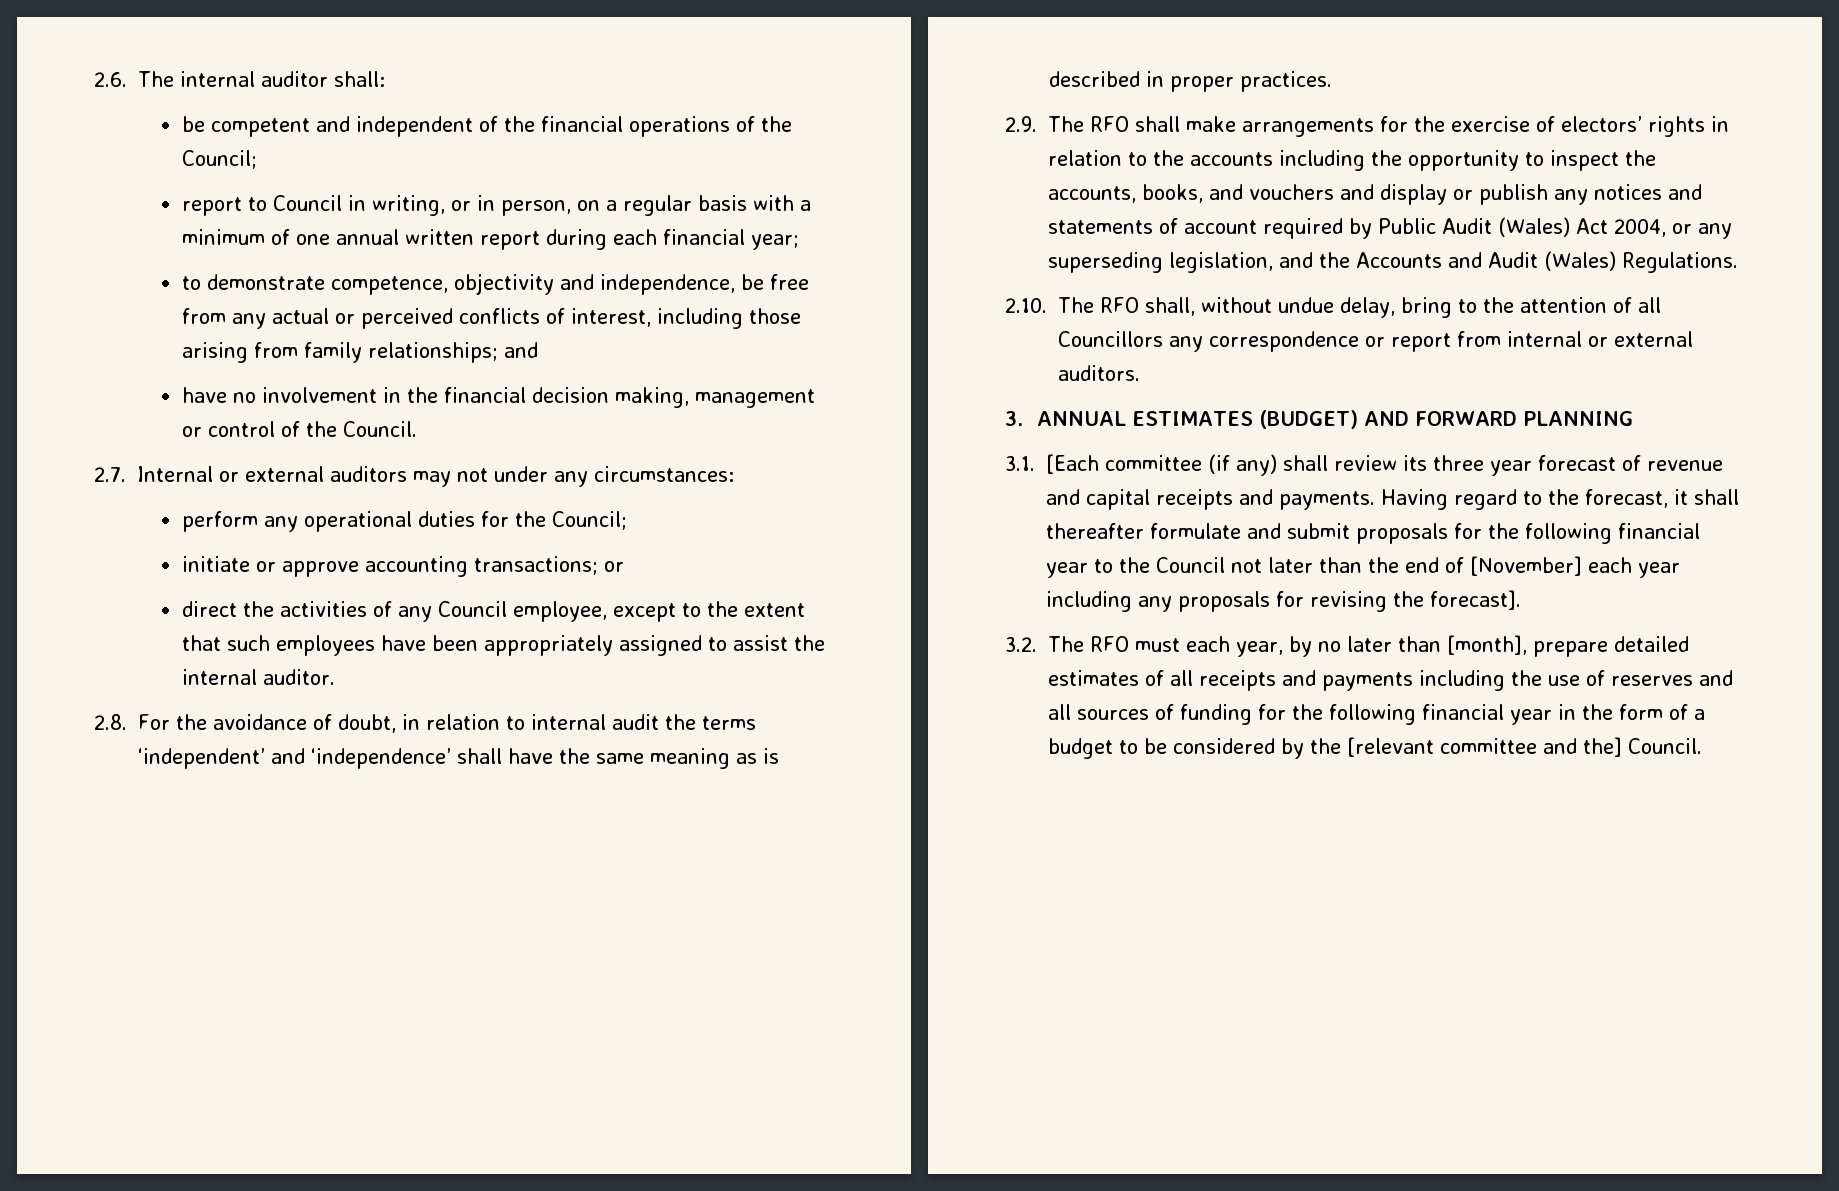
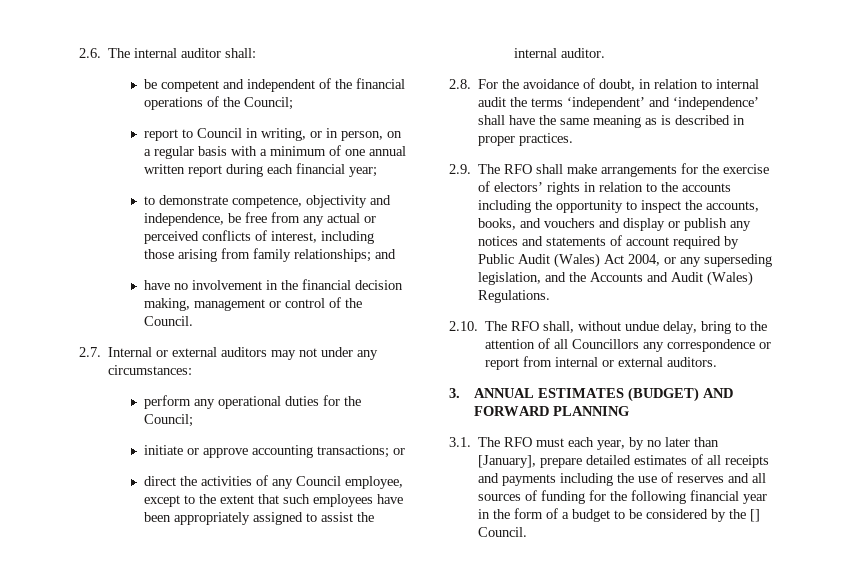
- 3.1. [Each committee (if any) shall review its three year forecast of revenue and capital receipts and payments. Having regard to the forecast, it shall thereafter formulate and submit proposals for the following financial year to the Council not later than the end of [November] each year including any proposals for revising the forecast].
- 3.2. The RFO must each year, by no later than [month], prepare detailed estimates of all receipts and payments including the use of reserves and all sources of funding for the following financial year in the form of a budget to be considered by the [relevant committee and the] Council.
+ 3.1. The RFO must each year, by no later than [January], prepare detailed estimates of all receipts and payments including the use of reserves and all sources of funding for the following financial year in the form of a budget to be considered by the [] Council.

